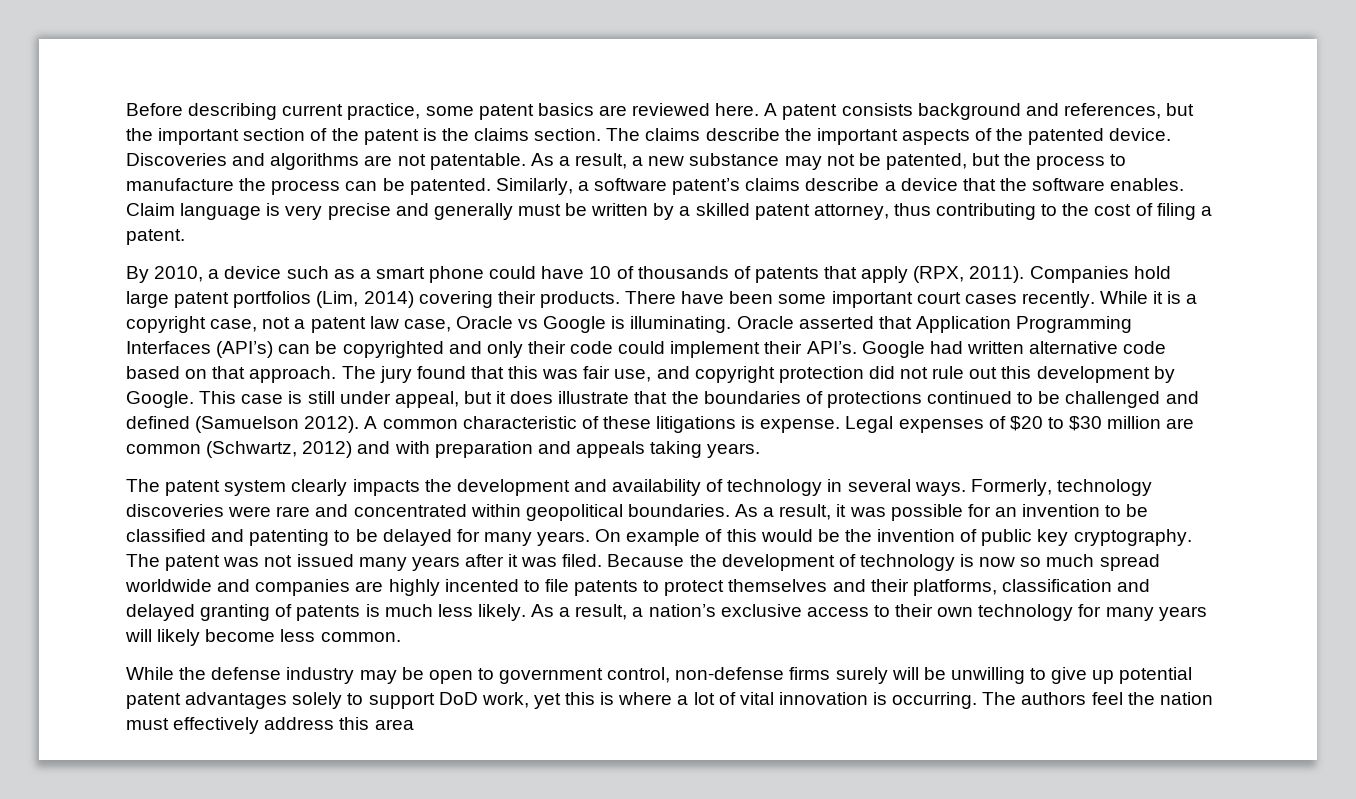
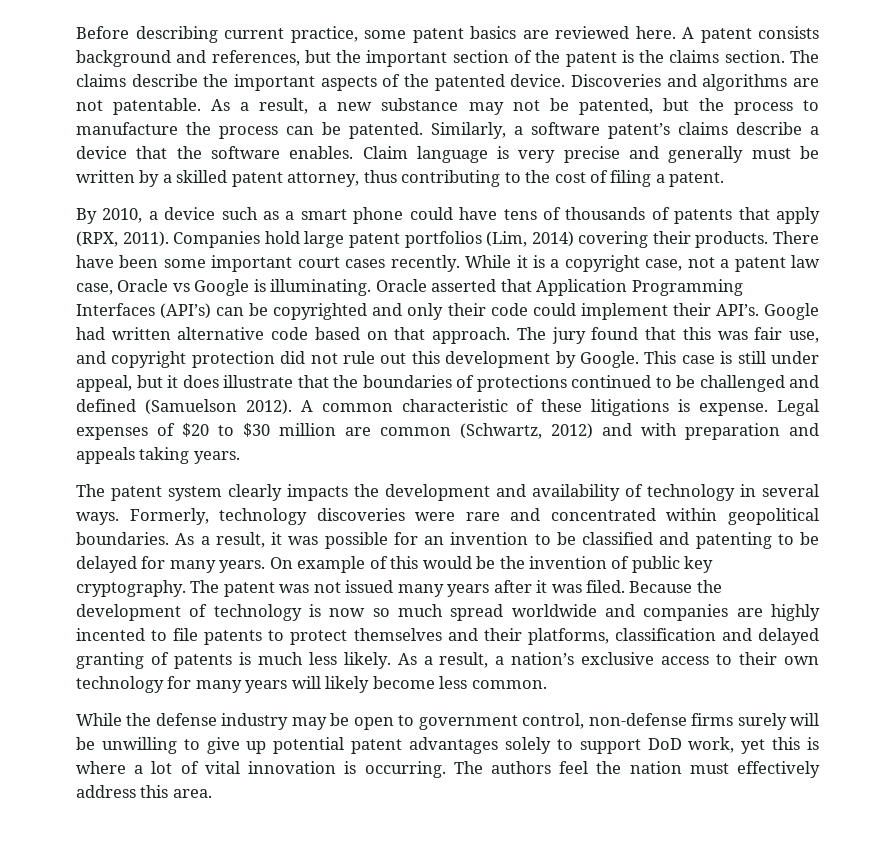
- By 2010, a device such as a smart phone could have 10 of thousands of patents that apply (RPX, 2011).
+ By 2010, a device such as a smart phone could have tens of thousands of patents that apply (RPX, 2011).
- The authors feel the nation must effectively address this area
+ The authors feel the nation must effectively address this area.

